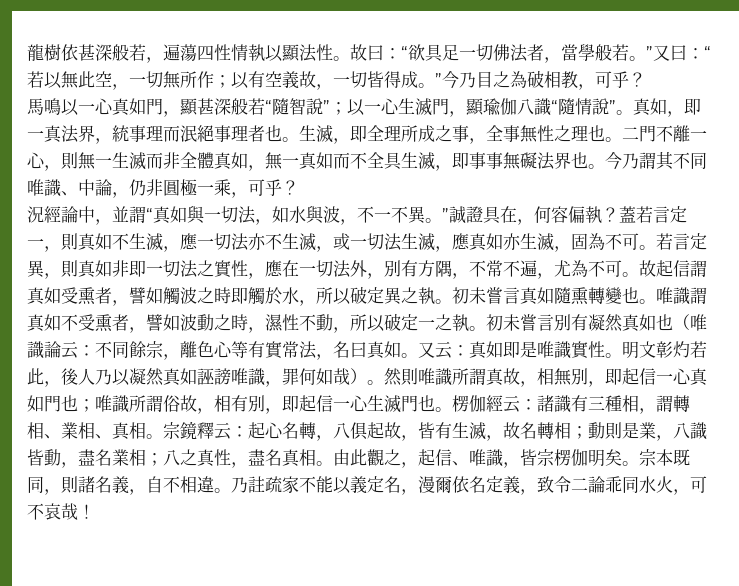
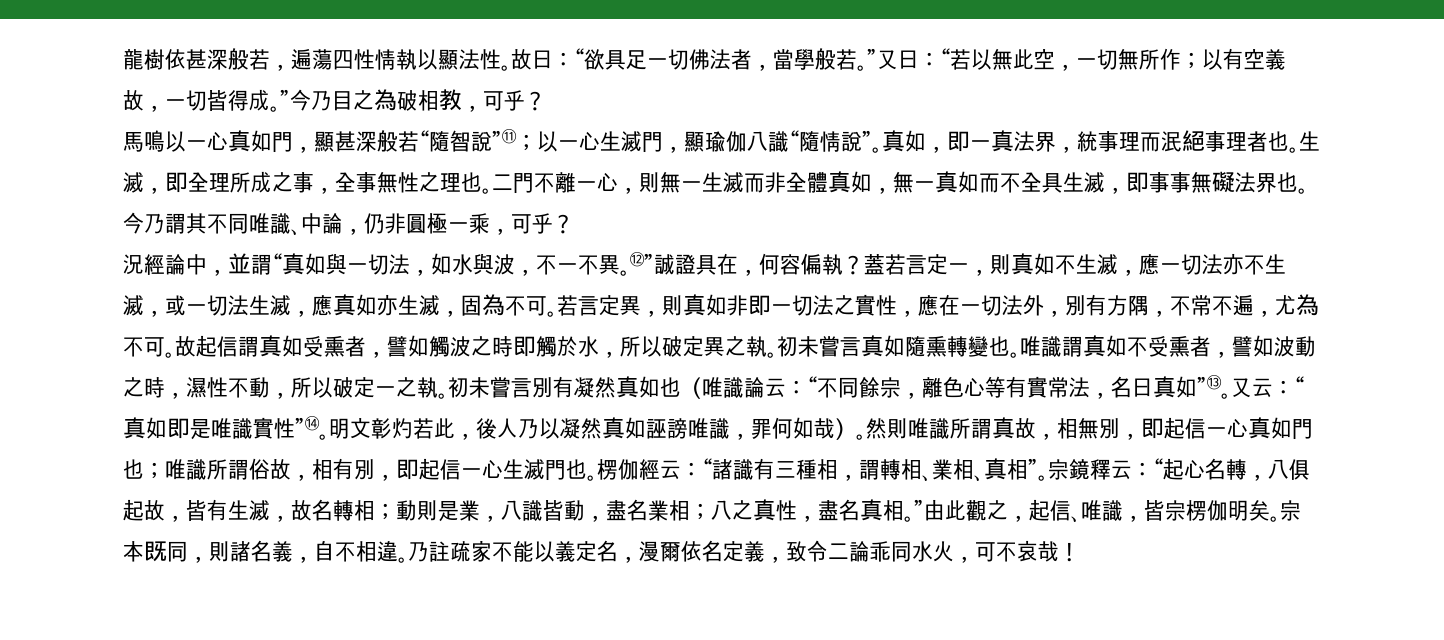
- 馬鳴以一心真如門，顯甚深般若“隨智說”；以一心生滅門，顯瑜伽八識“隨情說”。
+ 馬鳴以一心真如門，顯甚深般若“隨智說”⑪；以一心生滅門，顯瑜伽八識“隨情說”。
- 況經論中，並謂“真如與一切法，如水與波，不一不異。”誠證具在，何容偏執？
+ 況經論中，並謂“真如與一切法，如水與波，不一不異。⑫”誠證具在，何容偏執？
- 初未嘗言別有凝然真如也（唯識論云：不同餘宗，離色心等有實常法，名曰真如。
+ 初未嘗言別有凝然真如也（唯識論云：“不同餘宗，離色心等有實常法，名曰真如”⑬。
- 又云：真如即是唯識實性。
+ 又云：“真如即是唯識實性”⑭。
- 楞伽經云：諸識有三種相，謂轉相、業相、真相。
+ 楞伽經云：“諸識有三種相，謂轉相、業相、真相”。
- 宗鏡釋云：起心名轉，八俱起故，皆有生滅，故名轉相；動則是業，八識皆動，盡名業相；八之真性，盡名真相。由此觀之，起信、唯識，皆宗楞伽明矣。
+ 宗鏡釋云：“起心名轉，八俱起故，皆有生滅，故名轉相；動則是業，八識皆動，盡名業相；八之真性，盡名真相。”由此觀之，起信、唯識，皆宗楞伽明矣。

